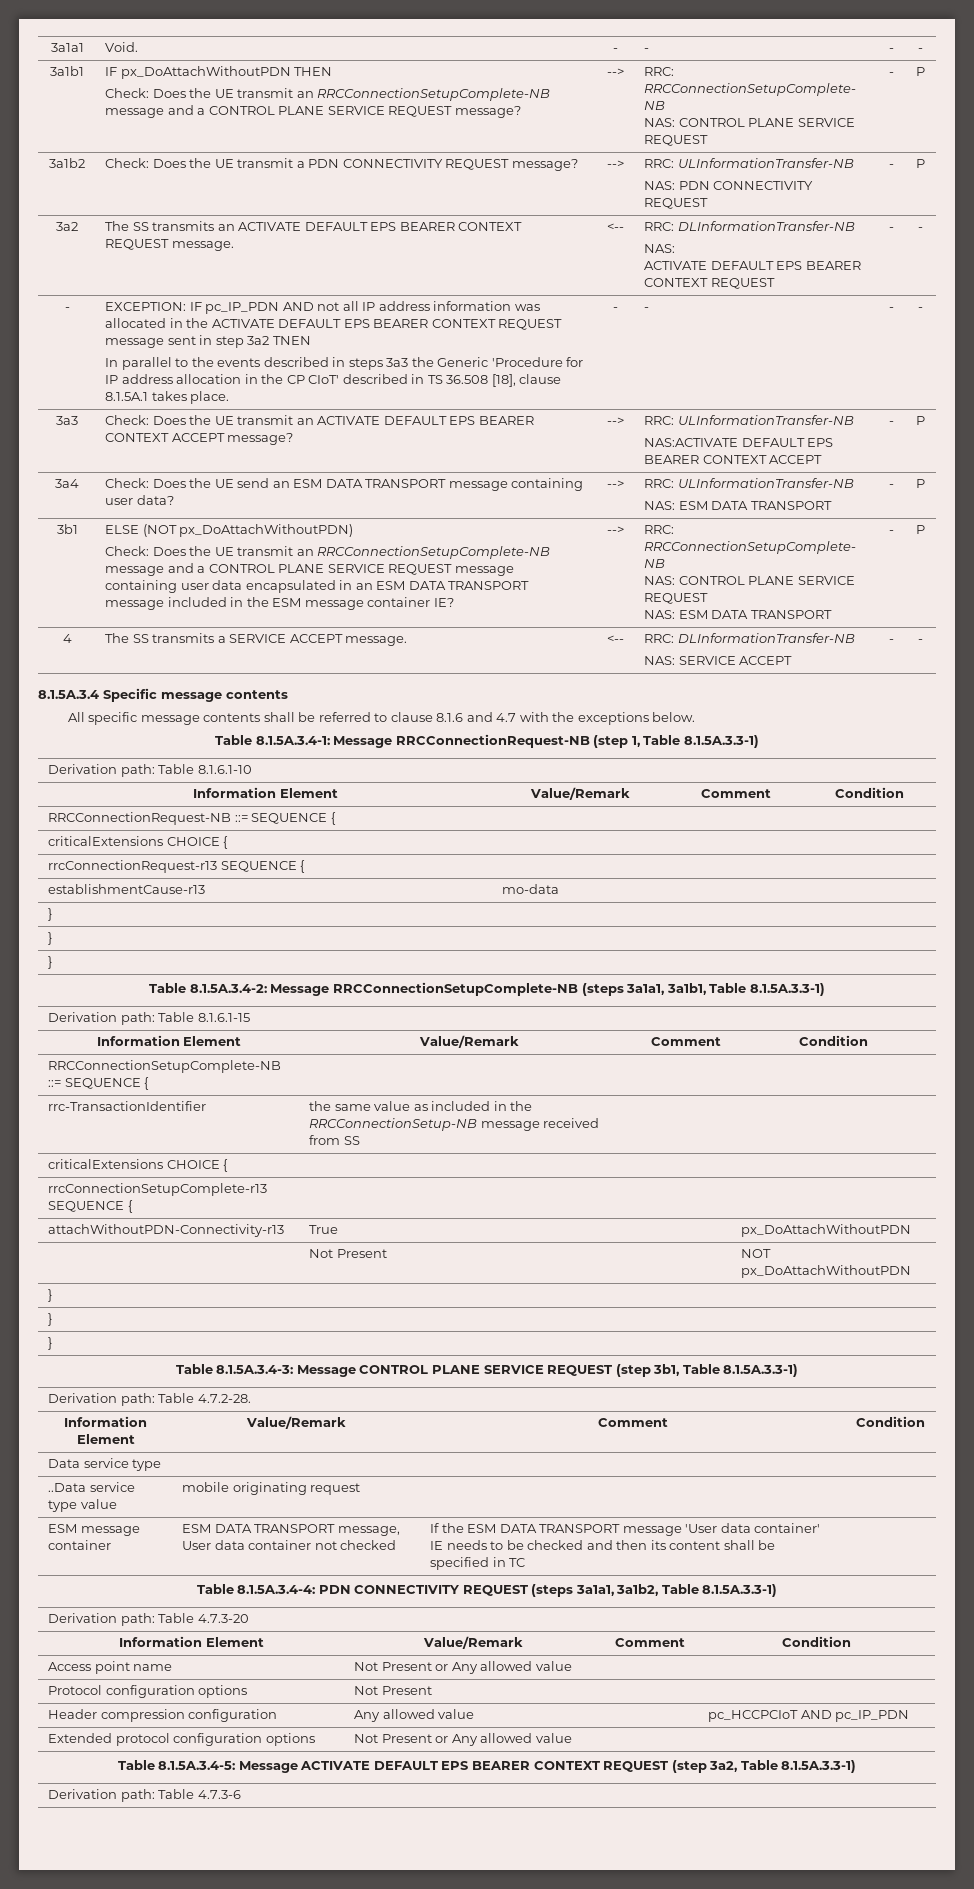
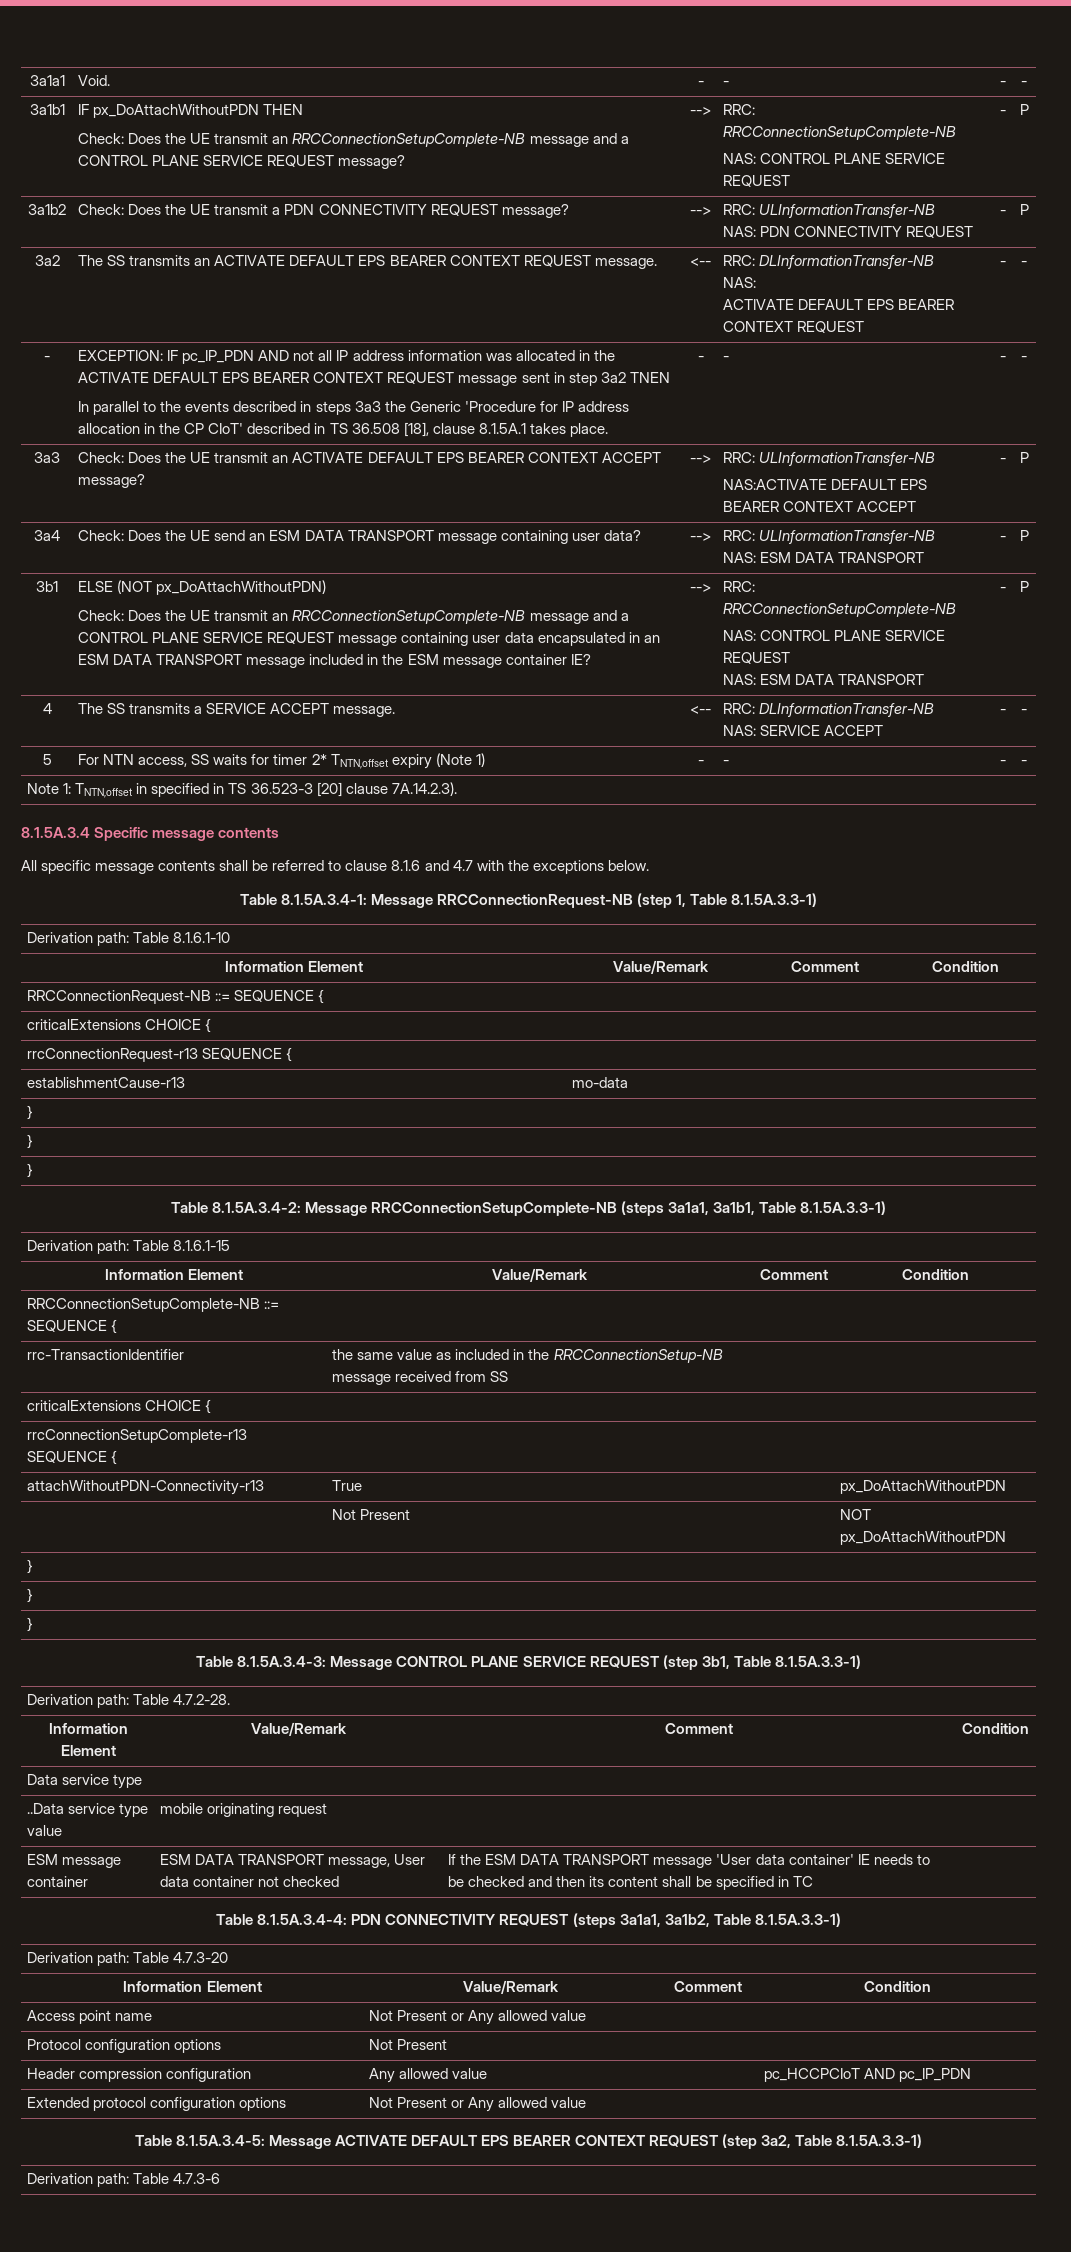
+ 5 | For NTN access, SS waits for timer 2* TNTN,offset expiry (Note 1) | - | - | - | -
+ Note 1: TNTN,offset in specified in TS 36.523-3 [20] clause 7A.14.2.3).

